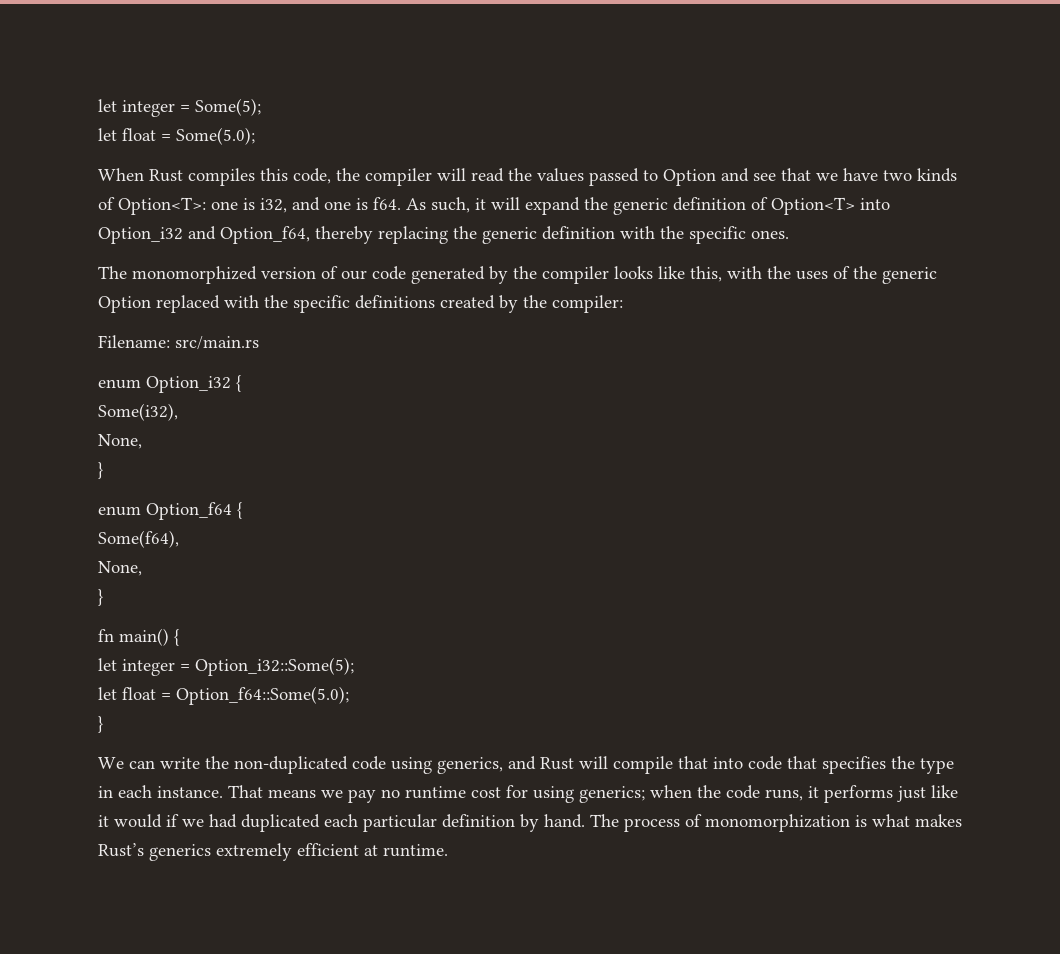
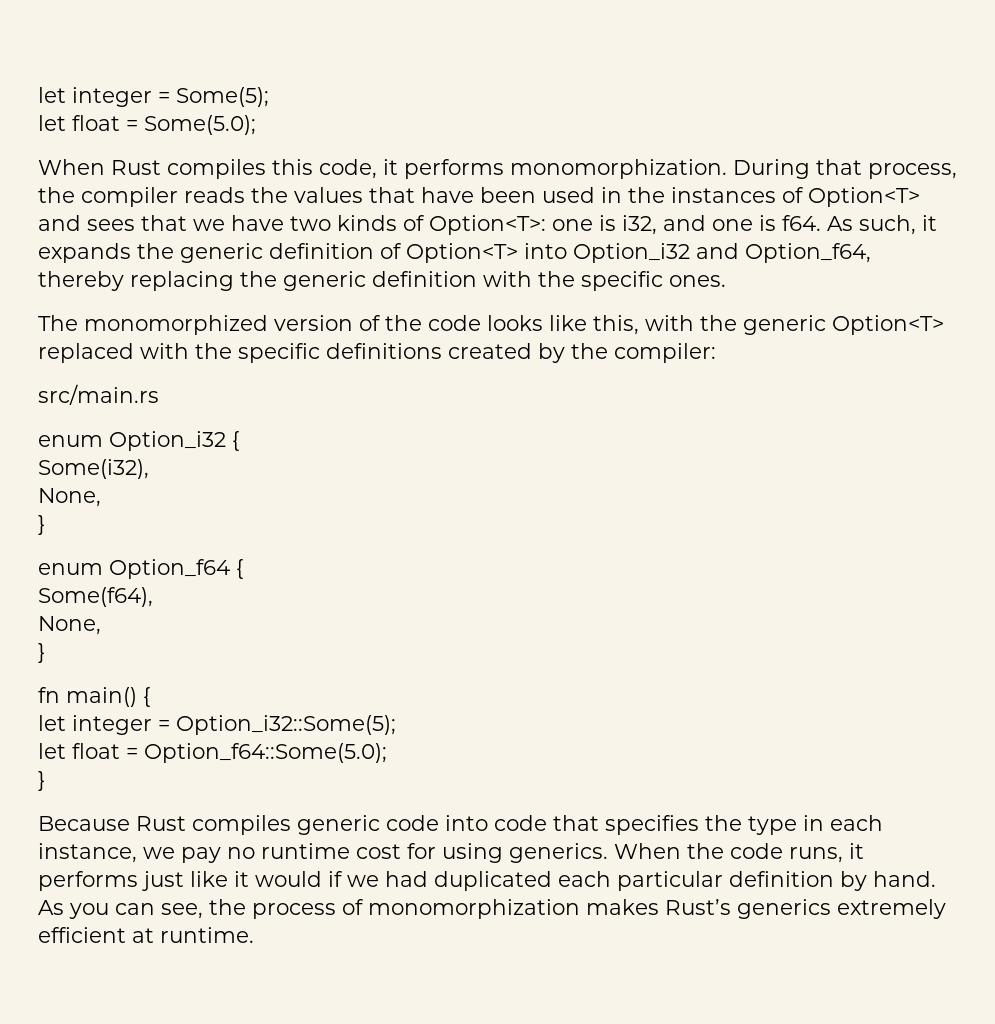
- When Rust compiles this code, the compiler will read the values passed to Option and see that we have two kinds of Option<T>: one is i32, and one is f64.
+ When Rust compiles this code, it performs monomorphization. During that process, the compiler reads the values that have been used in the instances of Option<T> and sees that we have two kinds of Option<T>: one is i32, and one is f64.
- As such, it will expand the generic definition of Option<T> into Option_i32 and Option_f64, thereby replacing the generic definition with the specific ones.
+ As such, it expands the generic definition of Option<T> into Option_i32 and Option_f64, thereby replacing the generic definition with the specific ones.
- The monomorphized version of our code generated by the compiler looks like this, with the uses of the generic Option replaced with the specific definitions created by the compiler:
+ The monomorphized version of the code looks like this, with the generic Option<T> replaced with the specific definitions created by the compiler:
- Filename: src/main.rs
+ src/main.rs
- We can write the non-duplicated code using generics, and Rust will compile that into code that specifies the type in each instance. That means we pay no runtime cost for using generics; when the code runs, it performs just like it would if we had duplicated each particular definition by hand.
+ Because Rust compiles generic code into code that specifies the type in each instance, we pay no runtime cost for using generics. When the code runs, it performs just like it would if we had duplicated each particular definition by hand.
- The process of monomorphization is what makes Rust’s generics extremely efficient at runtime.
+ As you can see, the process of monomorphization makes Rust’s generics extremely efficient at runtime.

